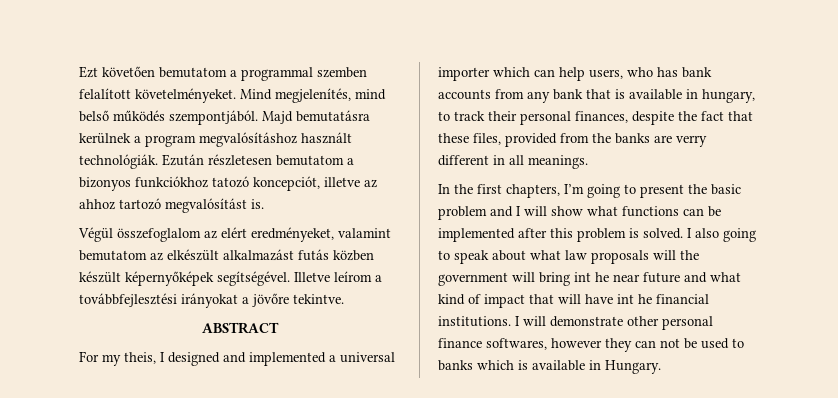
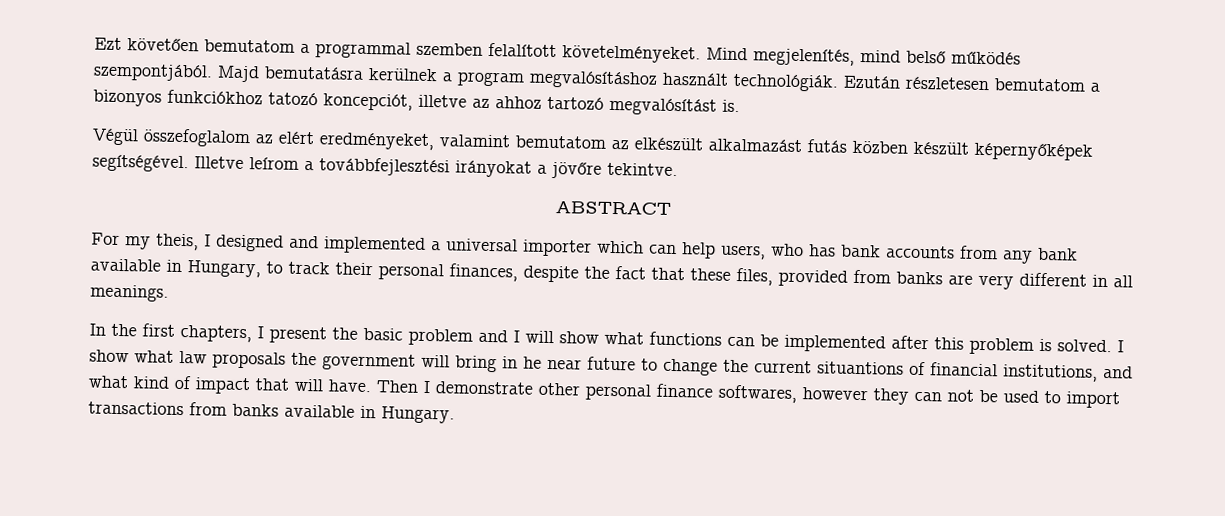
- For my theis, I designed and implemented a universal importer which can help users, who has bank accounts from any bank that is available in hungary, to track their personal finances, despite the fact that these files, provided from the banks are verry different in all meanings.
+ For my theis, I designed and implemented a universal importer which can help users, who has bank accounts from any bank available in Hungary, to track their personal finances, despite the fact that these files, provided from banks are very different in all meanings.
- In the first chapters, I’m going to present the basic problem and I will show what functions can be implemented after this problem is solved.
+ In the first chapters, I present the basic problem and I will show what functions can be implemented after this problem is solved.
- I also going to speak about what law proposals will the government will bring int he near future and what kind of impact that will have int he financial institutions. I will demonstrate other personal finance softwares, however they can not be used to banks which is available in Hungary.
+ I show what law proposals the government will bring in he near future to change the current situantions of financial institutions, and what kind of impact that will have. Then I demonstrate other personal finance softwares, however they can not be used to import transactions from banks available in Hungary.

